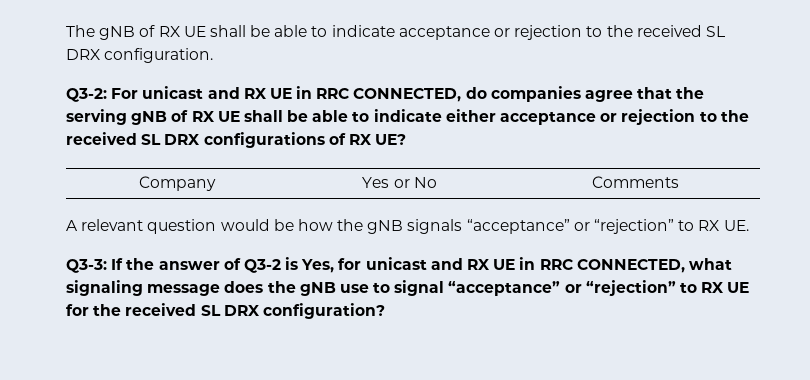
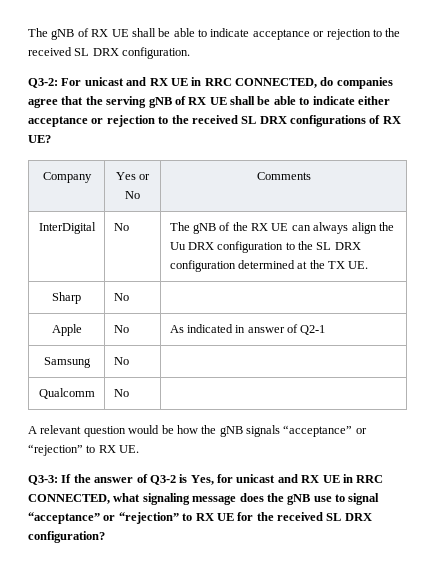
+ InterDigital | No | The gNB of the RX UE can always align the Uu DRX configuration to the SL DRX configuration determined at the TX UE.
+ Sharp | No |
+ Apple | No | As indicated in answer of Q2-1
+ Samsung | No |
+ Qualcomm | No |

